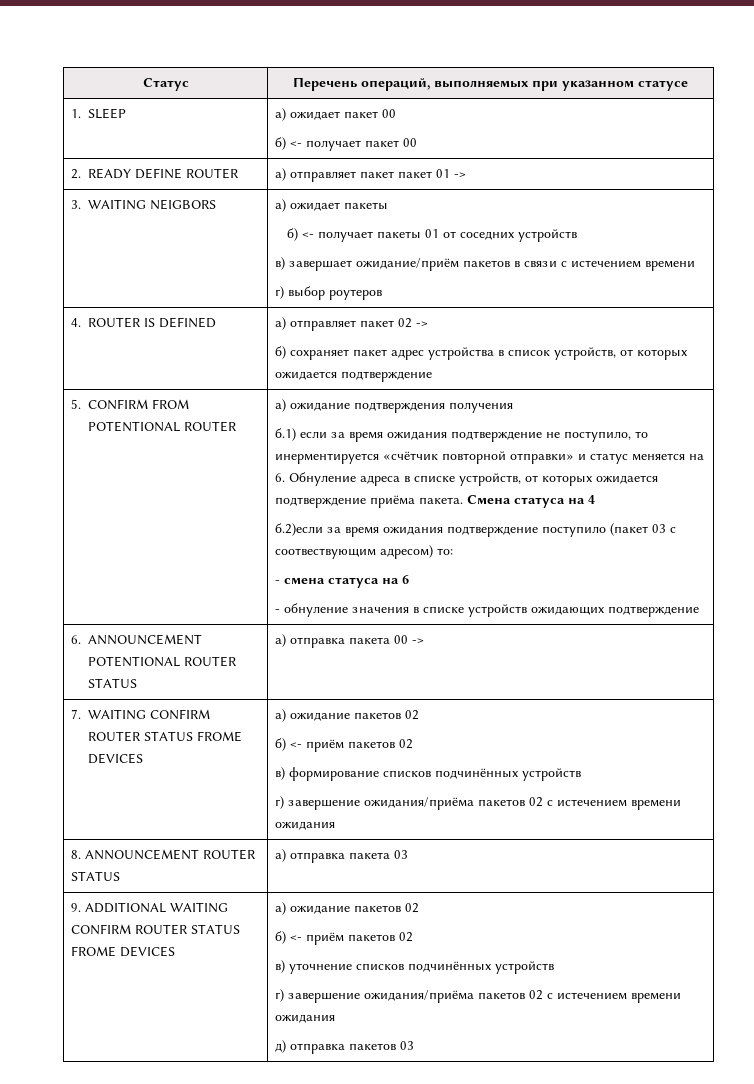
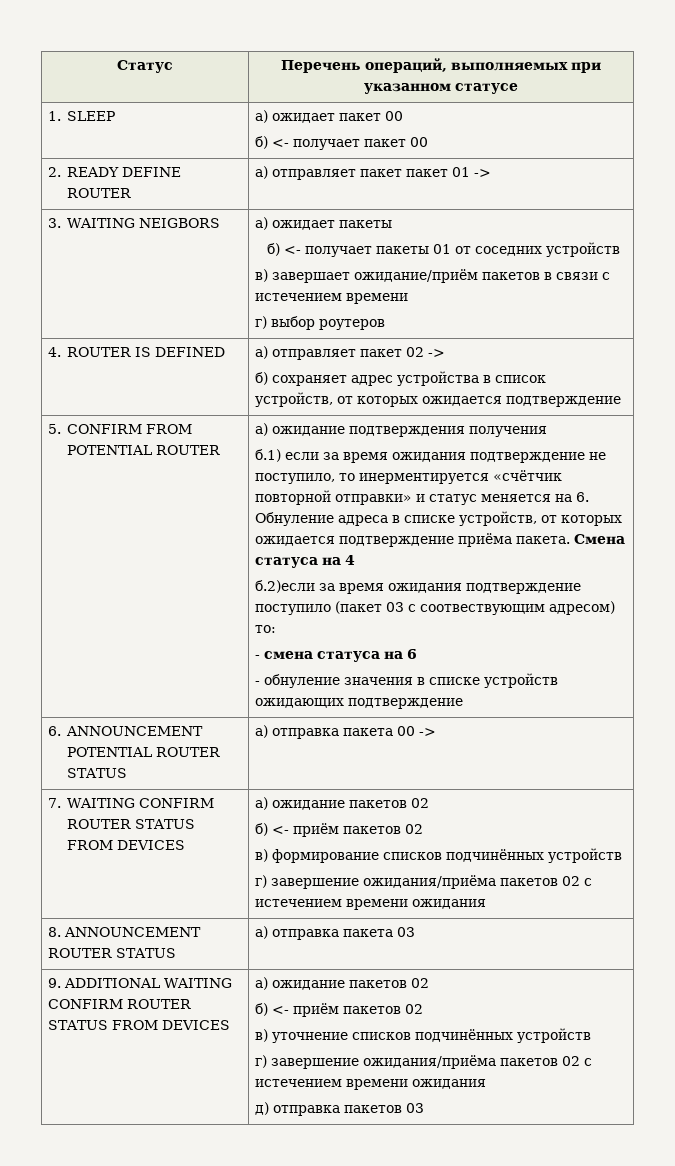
  4. ROUTER IS DEFINED | а) отправляет пакет 02 ->
- б) сохраняет пакет адрес устройства в список устройств, от которых ожидается подтверждение
+ б) сохраняет адрес устройства в список устройств, от которых ожидается подтверждение
- 5. CONFIRM FROM POTENTIONAL ROUTER
+ 5. CONFIRM FROM POTENTIAL ROUTER
- 6. ANNOUNCEMENT POTENTIONAL ROUTER STATUS | а) отправка пакета 00 ->
+ 6. ANNOUNCEMENT POTENTIAL ROUTER STATUS | а) отправка пакета 00 ->
- 7. WAITING CONFIRM ROUTER STATUS FROME DEVICES | а) ожидание пакетов 02
+ 7. WAITING CONFIRM ROUTER STATUS FROM DEVICES | а) ожидание пакетов 02
- 9. ADDITIONAL WAITING CONFIRM ROUTER STATUS FROME DEVICES | а) ожидание пакетов 02
+ 9. ADDITIONAL WAITING CONFIRM ROUTER STATUS FROM DEVICES | а) ожидание пакетов 02

